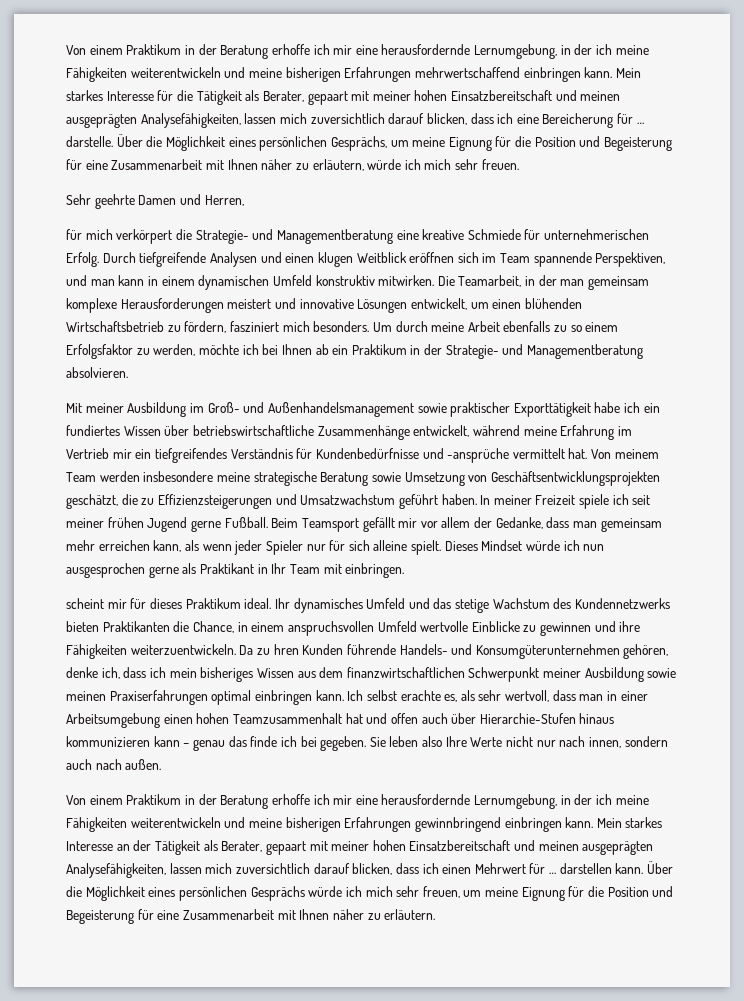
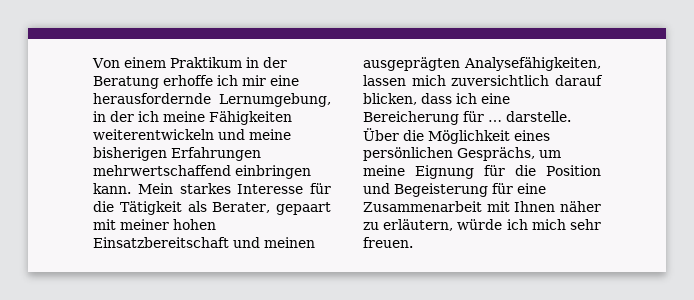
- Sehr geehrte Damen und Herren,
- für mich verkörpert die Strategie- und Managementberatung eine kreative Schmiede für unternehmerischen Erfolg. Durch tiefgreifende Analysen und einen klugen Weitblick eröffnen sich im Team spannende Perspektiven, und man kann in einem dynamischen Umfeld konstruktiv mitwirken. Die Teamarbeit, in der man gemeinsam komplexe Herausforderungen meistert und innovative Lösungen entwickelt, um einen blühenden Wirtschaftsbetrieb zu fördern, fasziniert mich besonders. Um durch meine Arbeit ebenfalls zu so einem Erfolgsfaktor zu werden, möchte ich bei Ihnen ab ein Praktikum in der Strategie- und Managementberatung absolvieren.
- Mit meiner Ausbildung im Groß- und Außenhandelsmanagement sowie praktischer Exporttätigkeit habe ich ein fundiertes Wissen über betriebswirtschaftliche Zusammenhänge entwickelt, während meine Erfahrung im Vertrieb mir ein tiefgreifendes Verständnis für Kundenbedürfnisse und -ansprüche vermittelt hat. Von meinem Team werden insbesondere meine strategische Beratung sowie Umsetzung von Geschäftsentwicklungsprojekten geschätzt, die zu Effizienzsteigerungen und Umsatzwachstum geführt haben. In meiner Freizeit spiele ich seit meiner frühen Jugend gerne Fußball. Beim Teamsport gefällt mir vor allem der Gedanke, dass man gemeinsam mehr erreichen kann, als wenn jeder Spieler nur für sich alleine spielt. Dieses Mindset würde ich nun ausgesprochen gerne als Praktikant in Ihr Team mit einbringen.
- scheint mir für dieses Praktikum ideal. Ihr dynamisches Umfeld und das stetige Wachstum des Kundennetzwerks bieten Praktikanten die Chance, in einem anspruchsvollen Umfeld wertvolle Einblicke zu gewinnen und ihre Fähigkeiten weiterzuentwickeln. Da zu hren Kunden führende Handels- und Konsumgüterunternehmen gehören, denke ich, dass ich mein bisheriges Wissen aus dem finanzwirtschaftlichen Schwerpunkt meiner Ausbildung sowie meinen Praxiserfahrungen optimal einbringen kann. Ich selbst erachte es, als sehr wertvoll, dass man in einer Arbeitsumgebung einen hohen Teamzusammenhalt hat und offen auch über Hierarchie-Stufen hinaus kommunizieren kann – genau das finde ich bei gegeben. Sie leben also Ihre Werte nicht nur nach innen, sondern auch nach außen.
- Von einem Praktikum in der Beratung erhoffe ich mir eine herausfordernde Lernumgebung, in der ich meine Fähigkeiten weiterentwickeln und meine bisherigen Erfahrungen gewinnbringend einbringen kann. Mein starkes Interesse an der Tätigkeit als Berater, gepaart mit meiner hohen Einsatzbereitschaft und meinen ausgeprägten Analysefähigkeiten, lassen mich zuversichtlich darauf blicken, dass ich einen Mehrwert für … darstellen kann. Über die Möglichkeit eines persönlichen Gesprächs würde ich mich sehr freuen, um meine Eignung für die Position und Begeisterung für eine Zusammenarbeit mit Ihnen näher zu erläutern.

